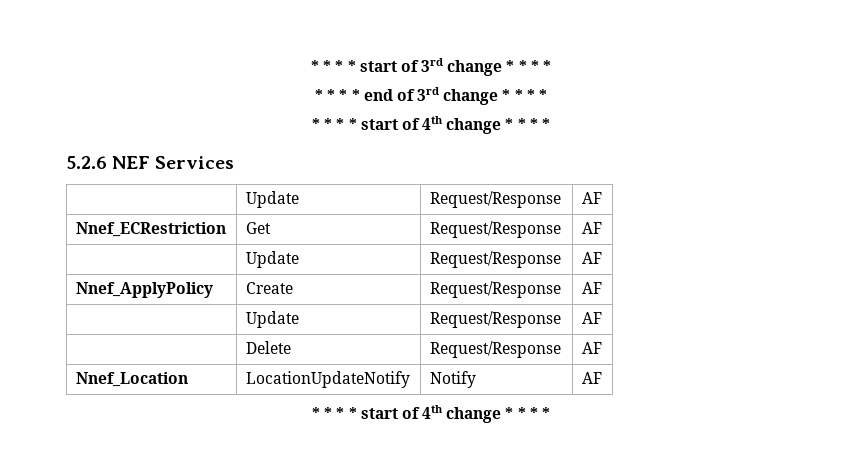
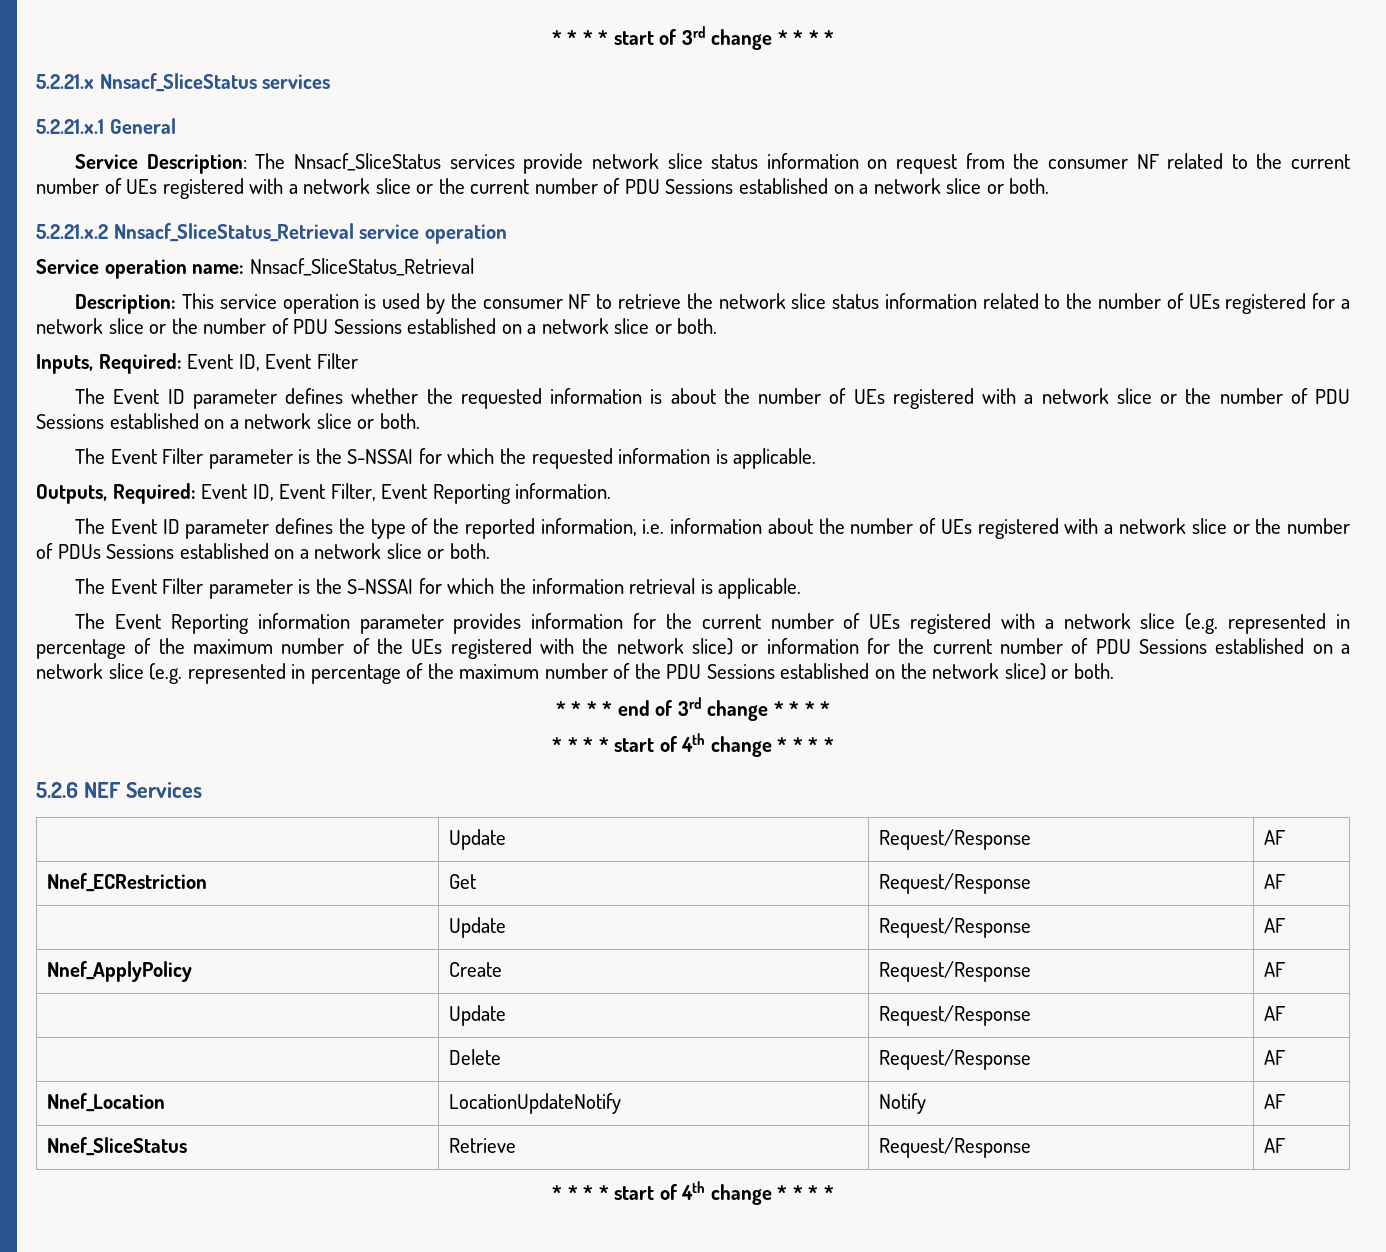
+ 5.2.21.x Nnsacf_SliceStatus services
+ 5.2.21.x.1 General
+ Service Description: The Nnsacf_SliceStatus services provide network slice status information on request from the consumer NF related to the current number of UEs registered with a network slice or the current number of PDU Sessions established on a network slice or both.
+ 5.2.21.x.2 Nnsacf_SliceStatus_Retrieval service operation
+ Service operation name: Nnsacf_SliceStatus_Retrieval
+ Description: This service operation is used by the consumer NF to retrieve the network slice status information related to the number of UEs registered for a network slice or the number of PDU Sessions established on a network slice or both.
+ Inputs, Required: Event ID, Event Filter
+ The Event ID parameter defines whether the requested information is about the number of UEs registered with a network slice or the number of PDU Sessions established on a network slice or both.
+ The Event Filter parameter is the S-NSSAI for which the requested information is applicable.
+ Outputs, Required: Event ID, Event Filter, Event Reporting information.
+ The Event ID parameter defines the type of the reported information, i.e. information about the number of UEs registered with a network slice or the number of PDUs Sessions established on a network slice or both.
+ The Event Filter parameter is the S-NSSAI for which the information retrieval is applicable.
+ The Event Reporting information parameter provides information for the current number of UEs registered with a network slice (e.g. represented in percentage of the maximum number of the UEs registered with the network slice) or information for the current number of PDU Sessions established on a network slice (e.g. represented in percentage of the maximum number of the PDU Sessions established on the network slice) or both.
+ Nnef_SliceStatus | Retrieve | Request/Response | AF

